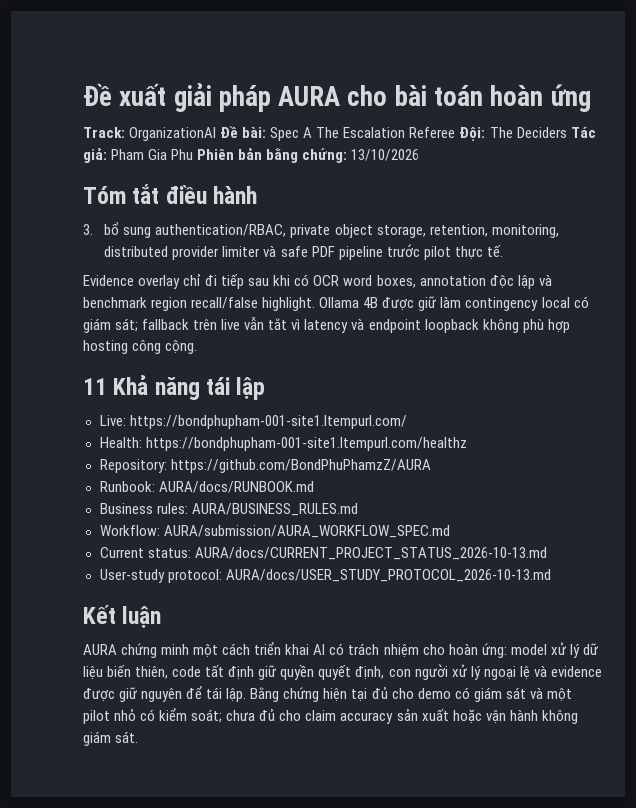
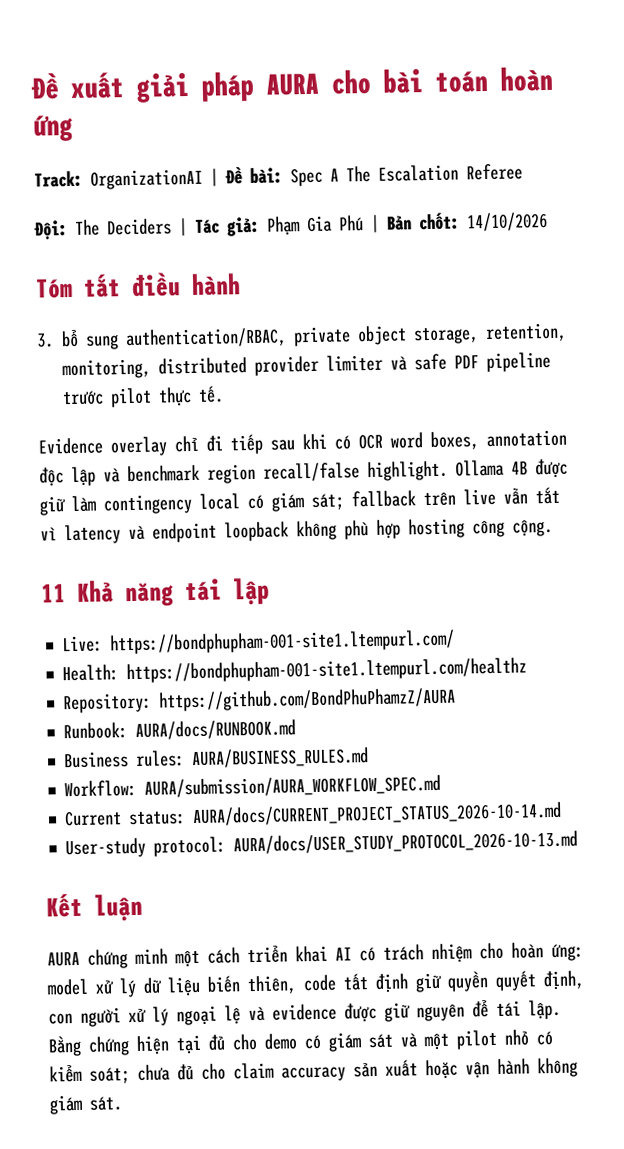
- Track: OrganizationAI Đề bài: Spec A The Escalation Referee Đội: The Deciders Tác giả: Pham Gia Phu Phiên bản bằng chứng: 13/10/2026
+ Track: OrganizationAI | Đề bài: Spec A The Escalation Referee
+ Đội: The Deciders | Tác giả: Phạm Gia Phú | Bản chốt: 14/10/2026
- Current status: AURA/docs/CURRENT_PROJECT_STATUS_2026-10-13.md
+ Current status: AURA/docs/CURRENT_PROJECT_STATUS_2026-10-14.md

